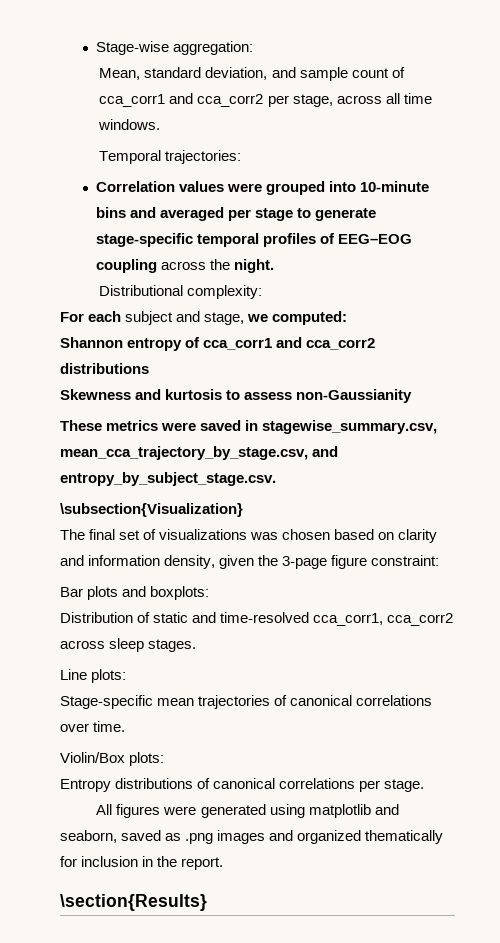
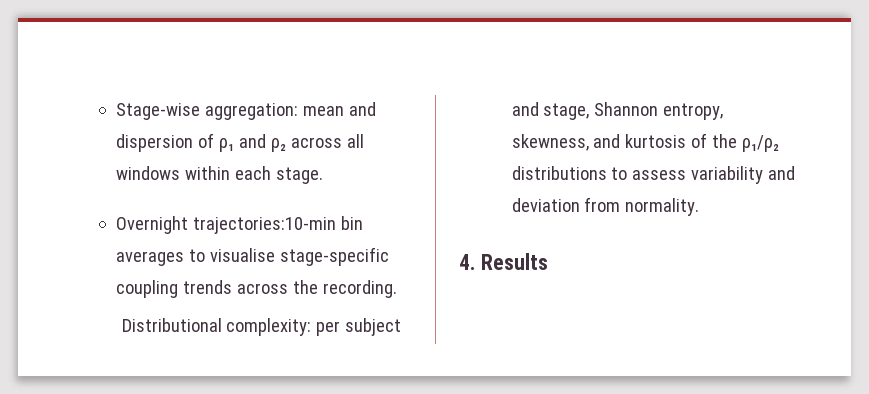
- Stage-wise aggregation:
- Mean, standard deviation, and sample count of cca_corr1 and cca_corr2 per stage, across all time windows.
- Temporal trajectories:
- Correlation values were grouped into 10-minute bins and averaged per stage to generate stage-specific temporal profiles of EEG–EOG coupling across the night.
+ Stage-wise aggregation: mean and dispersion of ρ₁ and ρ₂ across all windows within each stage.
+ Overnight trajectories:10-min bin averages to visualise stage-specific coupling trends across the recording.
- Distributional complexity:
- For each subject and stage, we computed:
- Shannon entropy of cca_corr1 and cca_corr2 distributions
- Skewness and kurtosis to assess non-Gaussianity
- These metrics were saved in stagewise_summary.csv, mean_cca_trajectory_by_stage.csv, and entropy_by_subject_stage.csv.
- \subsection{Visualization}
- The final set of visualizations was chosen based on clarity and information density, given the 3-page figure constraint:
- Bar plots and boxplots:
- Distribution of static and time-resolved cca_corr1, cca_corr2 across sleep stages.
- Line plots:
- Stage-specific mean trajectories of canonical correlations over time.
- Violin/Box plots:
- Entropy distributions of canonical correlations per stage.
- All figures were generated using matplotlib and seaborn, saved as .png images and organized thematically for inclusion in the report.
- \section{Results}
+ Distributional complexity: per subject and stage, Shannon entropy, skewness, and kurtosis of the ρ₁/ρ₂ distributions to assess variability and deviation from normality.
+ 4. Results

